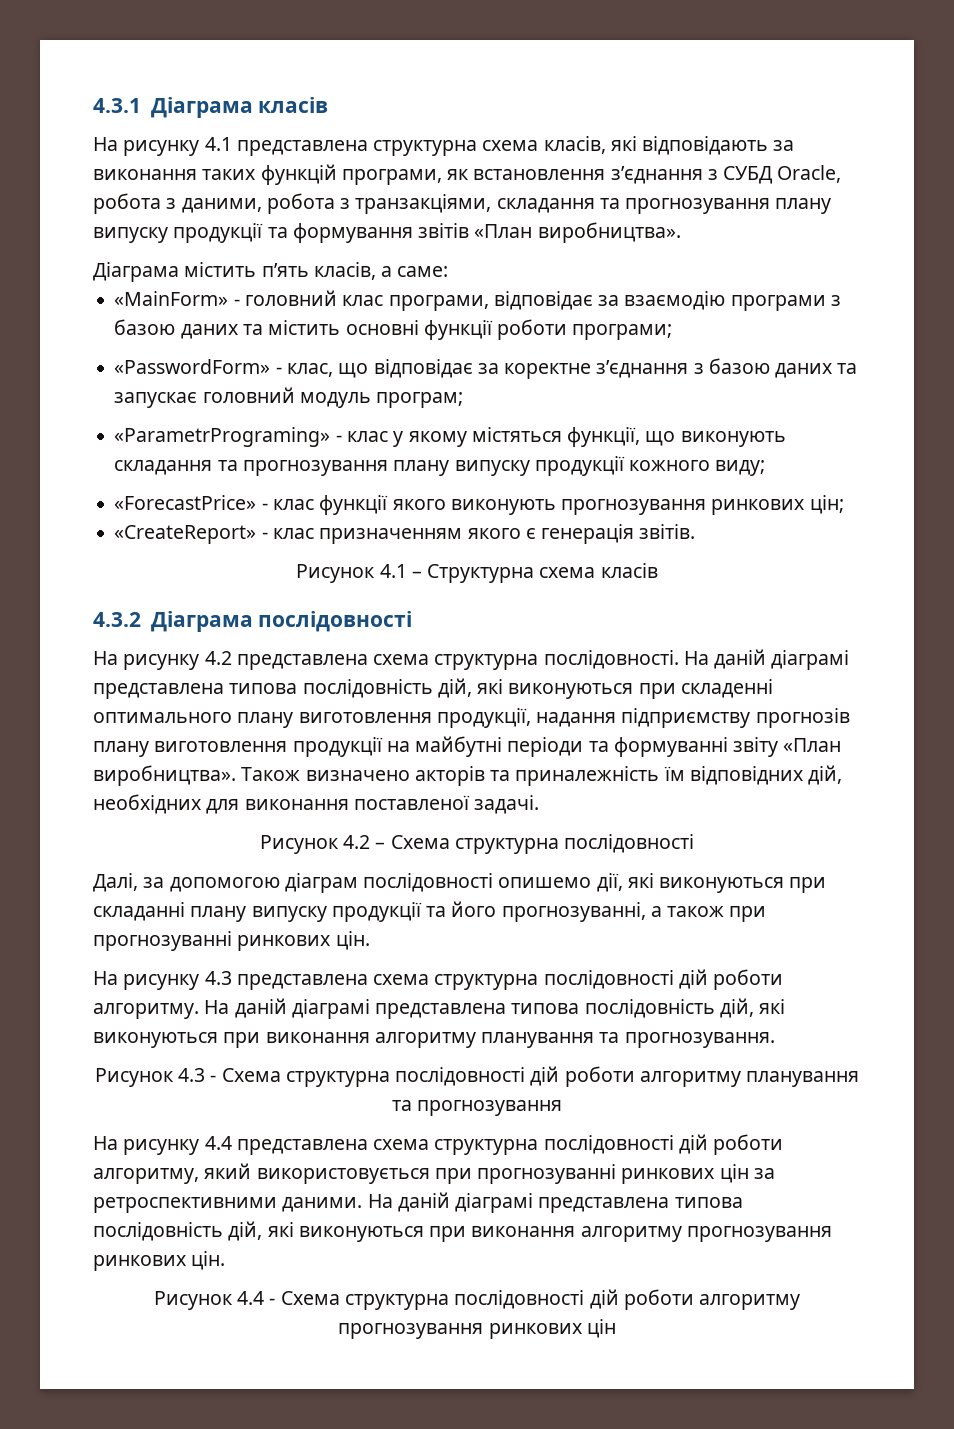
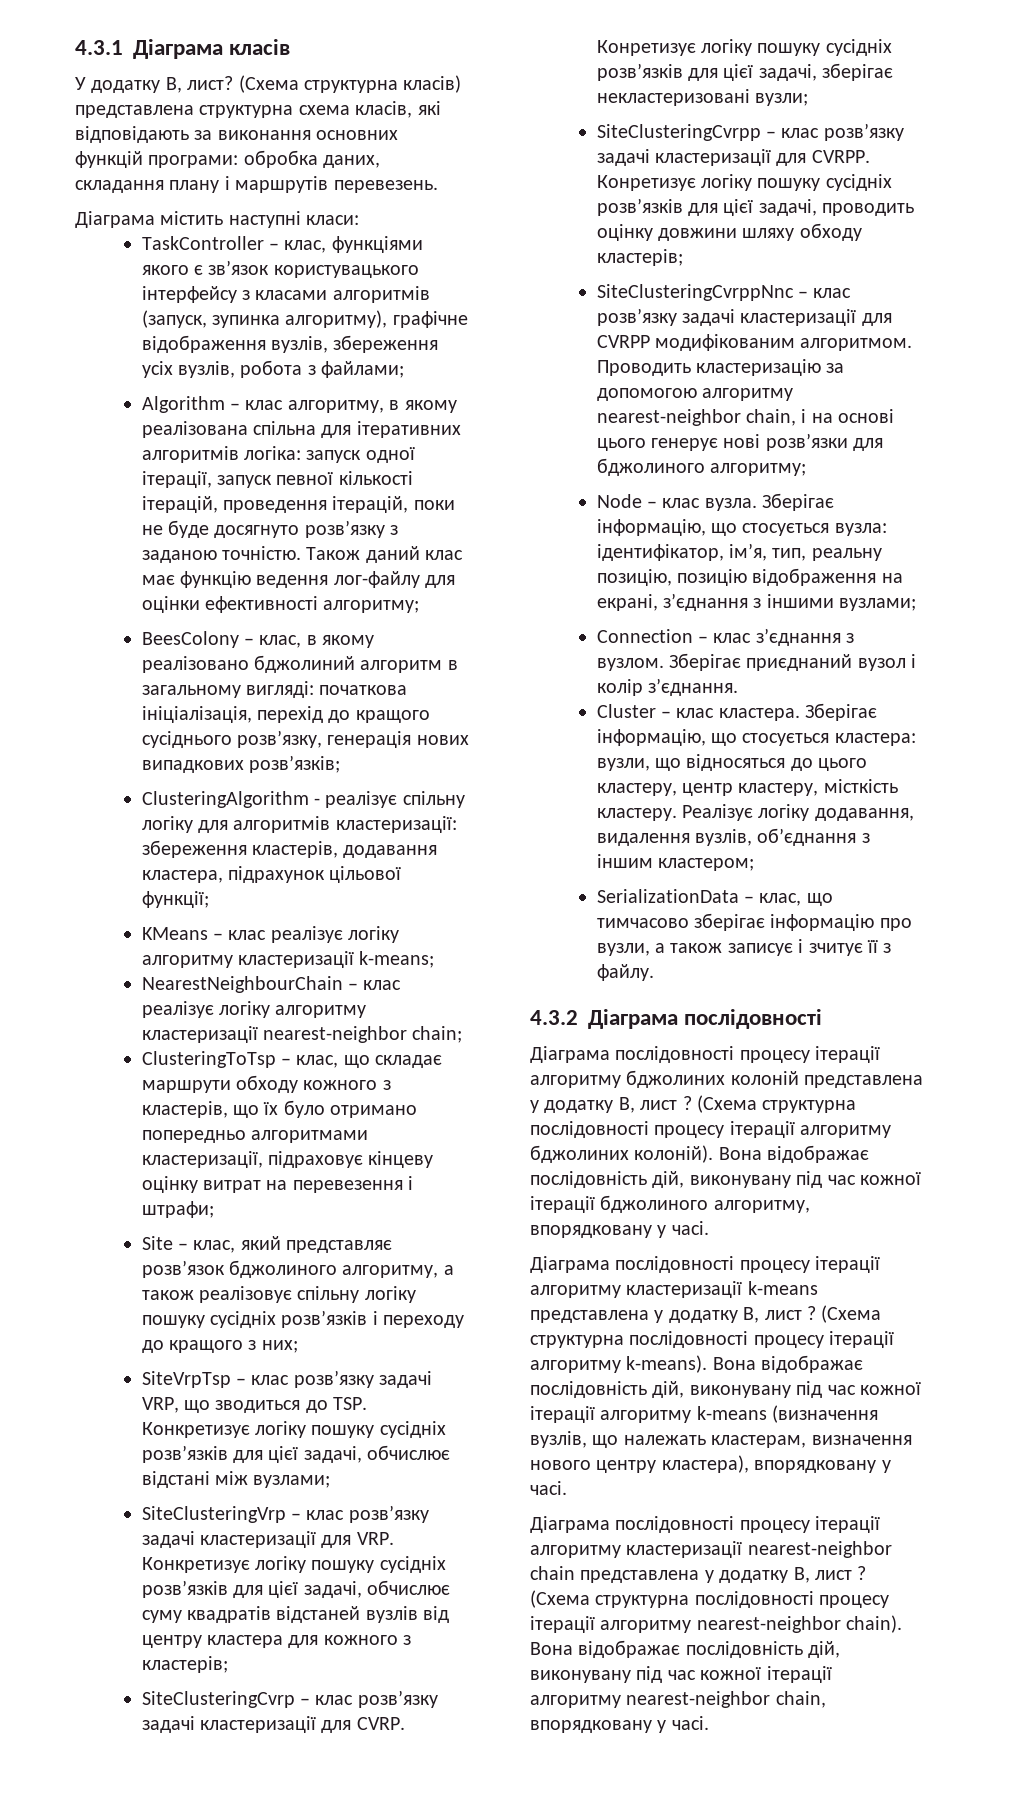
- На рисунку 4.1 представлена структурна схема класів, які відповідають за виконання таких функцій програми, як встановлення з’єднання з СУБД Oracle, робота з даними, робота з транзакціями, складання та прогнозування плану випуску продукції та формування звітів «План виробництва».
- Діаграма містить п’ять класів, а саме:
- «MainForm» - головний клас програми, відповідає за взаємодію програми з базою даних та містить основні функції роботи програми;
- «PasswordForm» - клас, що відповідає за коректне з’єднання з базою даних та запускає головний модуль програм;
- «ParametrPrograming» - клас у якому містяться функції, що виконують складання та прогнозування плану випуску продукції кожного виду;
- «ForecastPrice» - клас функції якого виконують прогнозування ринкових цін;
- «CreateReport» - клас призначенням якого є генерація звітів.
- Рисунок 4.1 – Структурна схема класів
+ У додатку В, лист? (Схема структурна класів) представлена структурна схема класів, які відповідають за виконання основних функцій програми: обробка даних, складання плану і маршрутів перевезень.
+ Діаграма містить наступні класи:
+ TaskController – клас, функціями якого є зв’язок користувацького інтерфейсу з класами алгоритмів (запуск, зупинка алгоритму), графічне відображення вузлів, збереження усіх вузлів, робота з файлами;
+ Algorithm – клас алгоритму, в якому реалізована спільна для ітеративних алгоритмів логіка: запуск одної ітерації, запуск певної кількості ітерацій, проведення ітерацій, поки не буде досягнуто розв’язку з заданою точністю. Також даний клас має функцію ведення лог-файлу для оцінки ефективності алгоритму;
+ BeesColony – клас, в якому реалізовано бджолиний алгоритм в загальному вигляді: початкова ініціалізація, перехід до кращого сусіднього розв’язку, генерація нових випадкових розв’язків;
+ ClusteringAlgorithm - реалізує спільну логіку для алгоритмів кластеризації: збереження кластерів, додавання кластера, підрахунок цільової функції;
+ KMeans – клас реалізує логіку алгоритму кластеризації k-means;
+ NearestNeighbourChain – клас реалізує логіку алгоритму кластеризації nearest-neighbor chain;
+ ClusteringToTsp – клас, що складає маршрути обходу кожного з кластерів, що їх було отримано попередньо алгоритмами кластеризації, підраховує кінцеву оцінку витрат на перевезення і штрафи;
+ Site – клас, який представляє розв’язок бджолиного алгоритму, а також реалізовує спільну логіку пошуку сусідніх розв’язків і переходу до кращого з них;
+ SiteVrpTsp – клас розв’язку задачі VRP, що зводиться до TSP. Конкретизує логіку пошуку сусідніх розв’язків для цієї задачі, обчислює відстані між вузлами;
+ SiteClusteringVrp – клас розв’язку задачі кластеризації для VRP. Конкретизує логіку пошуку сусідніх розв’язків для цієї задачі, обчислює суму квадратів відстаней вузлів від центру кластера для кожного з кластерів;
+ SiteClusteringCvrp – клас розв’язку задачі кластеризації для CVRP. Конретизує логіку пошуку сусідніх розв’язків для цієї задачі, зберігає некластеризовані вузли;
+ SiteClusteringCvrpp – клас розв’язку задачі кластеризації для CVRPP. Конретизує логіку пошуку сусідніх розв’язків для цієї задачі, проводить оцінку довжини шляху обходу кластерів;
+ SiteClusteringCvrppNnc – клас розв’язку задачі кластеризації для CVRPP модифікованим алгоритмом. Проводить кластеризацію за допомогою алгоритму nearest-neighbor chain, і на основі цього генерує нові розв’язки для бджолиного алгоритму;
+ Node – клас вузла. Зберігає інформацію, що стосується вузла: ідентифікатор, ім’я, тип, реальну позицію, позицію відображення на екрані, з’єднання з іншими вузлами;
+ Connection – клас з’єднання з вузлом. Зберігає приєднаний вузол і колір з’єднання.
+ Cluster – клас кластера. Зберігає інформацію, що стосується кластера: вузли, що відносяться до цього кластеру, центр кластеру, місткість кластеру. Реалізує логіку додавання, видалення вузлів, об’єднання з іншим кластером;
+ SerializationData – клас, що тимчасово зберігає інформацію про вузли, а також записує і зчитує її з файлу.
  4.3.2 Діаграма послідовності
- На рисунку 4.2 представлена схема структурна послідовності. На даній діаграмі представлена типова послідовність дій, які виконуються при складенні оптимального плану виготовлення продукції, надання підприємству прогнозів плану виготовлення продукції на майбутні періоди та формуванні звіту «План виробництва». Також визначено акторів та приналежність їм відповідних дій, необхідних для виконання поставленої задачі.
- Рисунок 4.2 – Схема структурна послідовності
- Далі, за допомогою діаграм послідовності опишемо дії, які виконуються при складанні плану випуску продукції та його прогнозуванні, а також при прогнозуванні ринкових цін.
- На рисунку 4.3 представлена схема структурна послідовності дій роботи алгоритму. На даній діаграмі представлена типова послідовність дій, які виконуються при виконання алгоритму планування та прогнозування.
- Рисунок 4.3 - Схема структурна послідовності дій роботи алгоритму планування та прогнозування
- На рисунку 4.4 представлена схема структурна послідовності дій роботи алгоритму, який використовується при прогнозуванні ринкових цін за ретроспективними даними. На даній діаграмі представлена типова послідовність дій, які виконуються при виконання алгоритму прогнозування ринкових цін.
- Рисунок 4.4 - Схема структурна послідовності дій роботи алгоритму прогнозування ринкових цін
+ Діаграма послідовності процесу ітерації алгоритму бджолиних колоній представлена у додатку В, лист ? (Схема структурна послідовності процесу ітерації алгоритму бджолиних колоній). Вона відображає послідовність дій, виконувану під час кожної ітерації бджолиного алгоритму, впорядковану у часі.
+ Діаграма послідовності процесу ітерації алгоритму кластеризації k-means представлена у додатку В, лист ? (Схема структурна послідовності процесу ітерації алгоритму k-means). Вона відображає послідовність дій, виконувану під час кожної ітерації алгоритму k-means (визначення вузлів, що належать кластерам, визначення нового центру кластера), впорядковану у часі.
+ Діаграма послідовності процесу ітерації алгоритму кластеризації nearest-neighbor chain представлена у додатку В, лист ? (Схема структурна послідовності процесу ітерації алгоритму nearest-neighbor chain). Вона відображає послідовність дій, виконувану під час кожної ітерації алгоритму nearest-neighbor chain, впорядковану у часі.

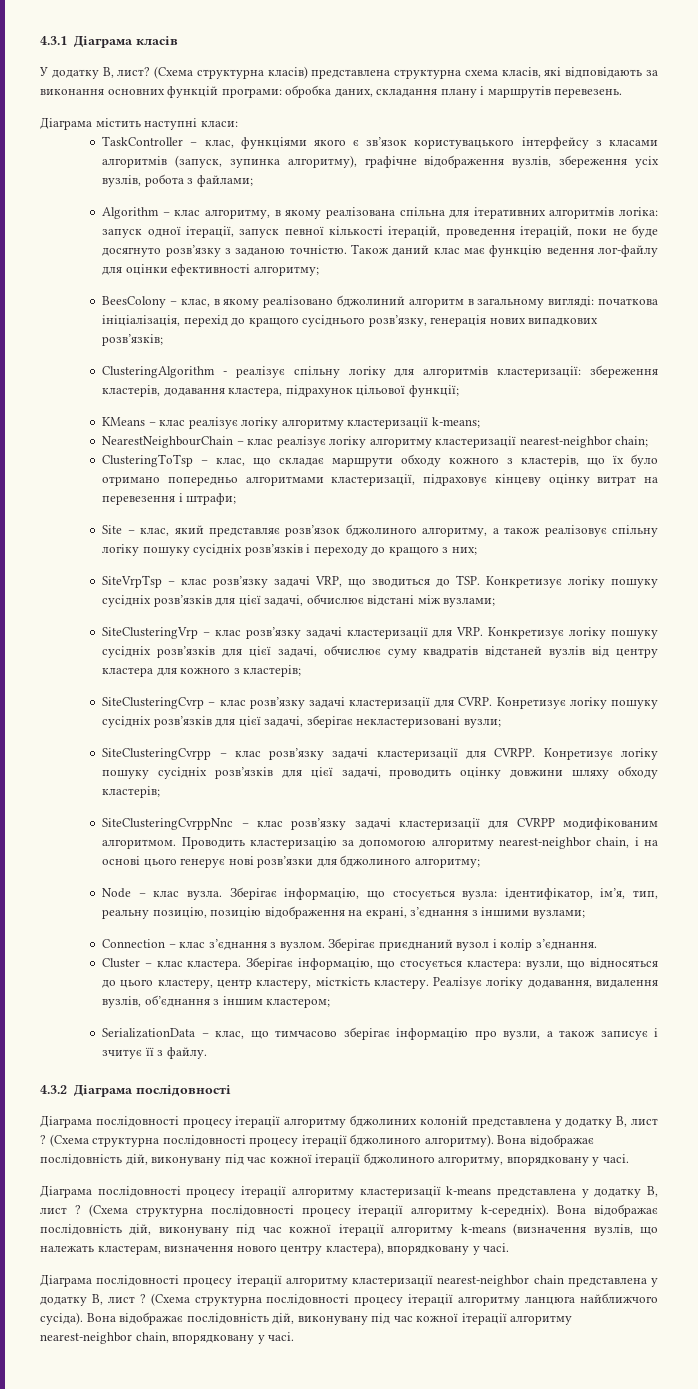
- (Схема структурна послідовності процесу ітерації алгоритму бджолиних колоній).
+ (Схема структурна послідовності процесу ітерації бджолиного алгоритму).
- (Схема структурна послідовності процесу ітерації алгоритму k-means).
+ (Схема структурна послідовності процесу ітерації алгоритму k-середніх).
- (Схема структурна послідовності процесу ітерації алгоритму nearest-neighbor chain).
+ (Схема структурна послідовності процесу ітерації алгоритму ланцюга найближчого сусіда).

